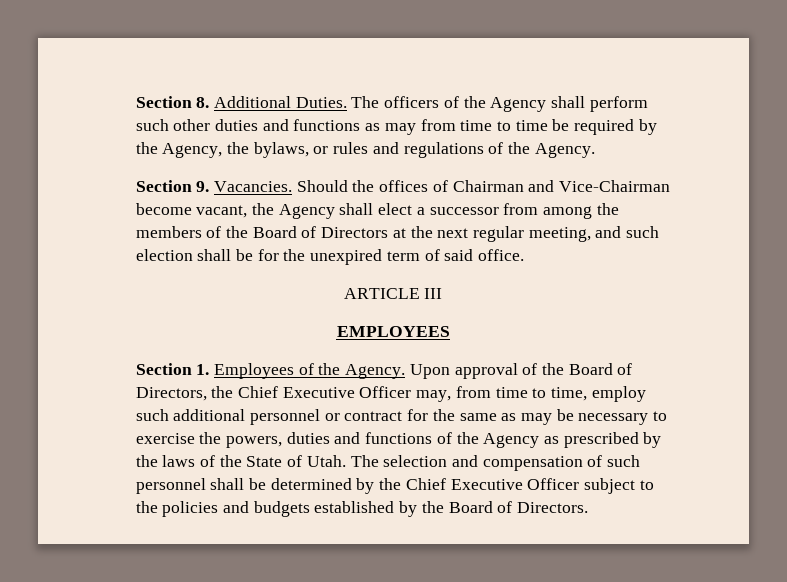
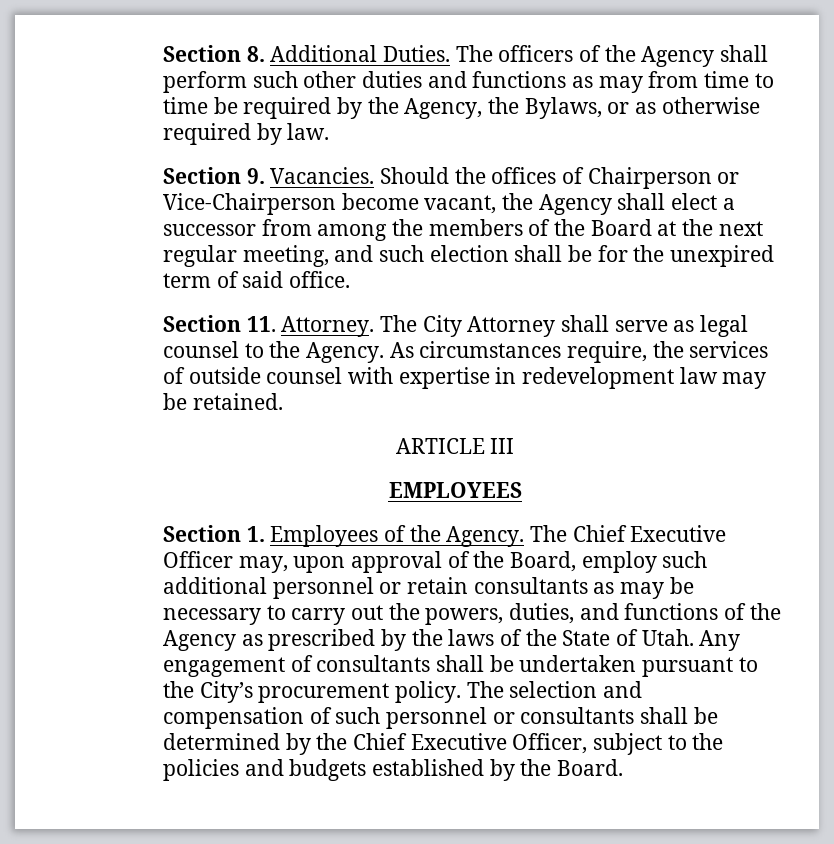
- The officers of the Agency shall perform such other duties and functions as may from time to time be required by the Agency, the bylaws, or rules and regulations of the Agency.
+ The officers of the Agency shall perform such other duties and functions as may from time to time be required by the Agency, the Bylaws, or as otherwise required by law.
- Should the offices of Chairman and Vice-Chairman become vacant, the Agency shall elect a successor from among the members of the Board of Directors at the next regular meeting, and such election shall be for the unexpired term of said office.
+ Should the offices of Chairperson or Vice-Chairperson become vacant, the Agency shall elect a successor from among the members of the Board at the next regular meeting, and such election shall be for the unexpired term of said office.
+ Section 11. Attorney. The City Attorney shall serve as legal counsel to the Agency. As circumstances require, the services of outside counsel with expertise in redevelopment law may be retained.
- Upon approval of the Board of Directors, the Chief Executive Officer may, from time to time, employ such additional personnel or contract for the same as may be necessary to exercise the powers, duties and functions of the Agency as prescribed by the laws of the State of Utah.
+ The Chief Executive Officer may, upon approval of the Board, employ such additional personnel or retain consultants as may be necessary to carry out the powers, duties, and functions of the Agency as prescribed by the laws of the State of Utah.
+ Any engagement of consultants shall be undertaken pursuant to the City’s procurement policy.
- The selection and compensation of such personnel shall be determined by the Chief Executive Officer subject to the policies and budgets established by the Board of Directors.
+ The selection and compensation of such personnel or consultants shall be determined by the Chief Executive Officer, subject to the policies and budgets established by the Board.

